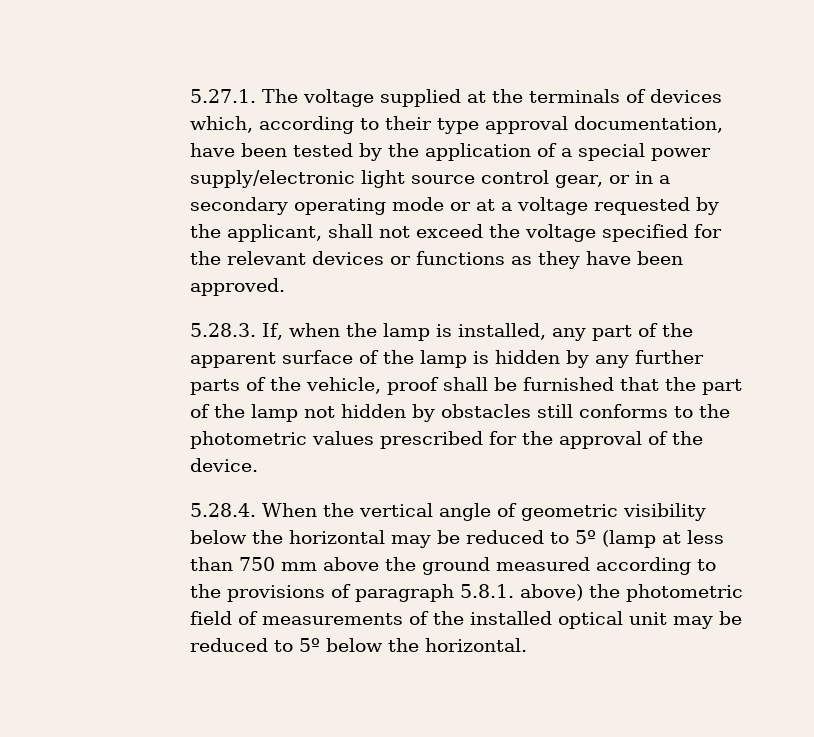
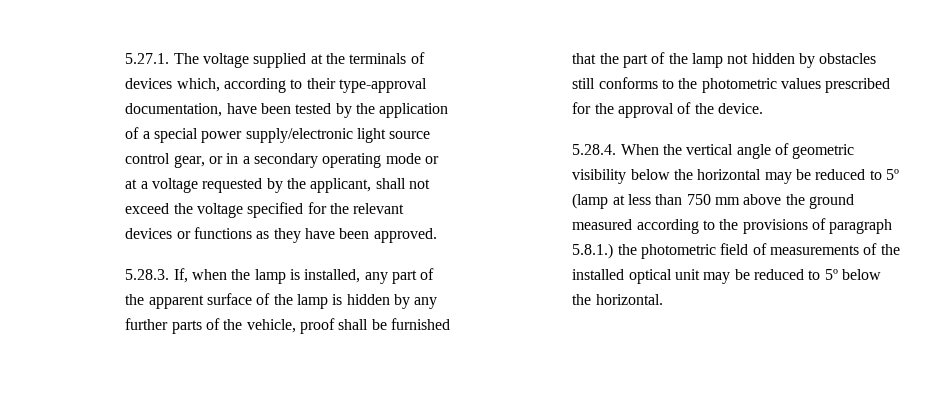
- 5.27.1. The voltage supplied at the terminals of devices which, according to their type approval documentation, have been tested by the application of a special power supply/electronic light source control gear, or in a secondary operating mode or at a voltage requested by the applicant, shall not exceed the voltage specified for the relevant devices or functions as they have been approved.
+ 5.27.1. The voltage supplied at the terminals of devices which, according to their type-approval documentation, have been tested by the application of a special power supply/electronic light source control gear, or in a secondary operating mode or at a voltage requested by the applicant, shall not exceed the voltage specified for the relevant devices or functions as they have been approved.
- 5.28.4. When the vertical angle of geometric visibility below the horizontal may be reduced to 5º (lamp at less than 750 mm above the ground measured according to the provisions of paragraph 5.8.1. above) the photometric field of measurements of the installed optical unit may be reduced to 5º below the horizontal.
+ 5.28.4. When the vertical angle of geometric visibility below the horizontal may be reduced to 5º (lamp at less than 750 mm above the ground measured according to the provisions of paragraph 5.8.1.) the photometric field of measurements of the installed optical unit may be reduced to 5º below the horizontal.

